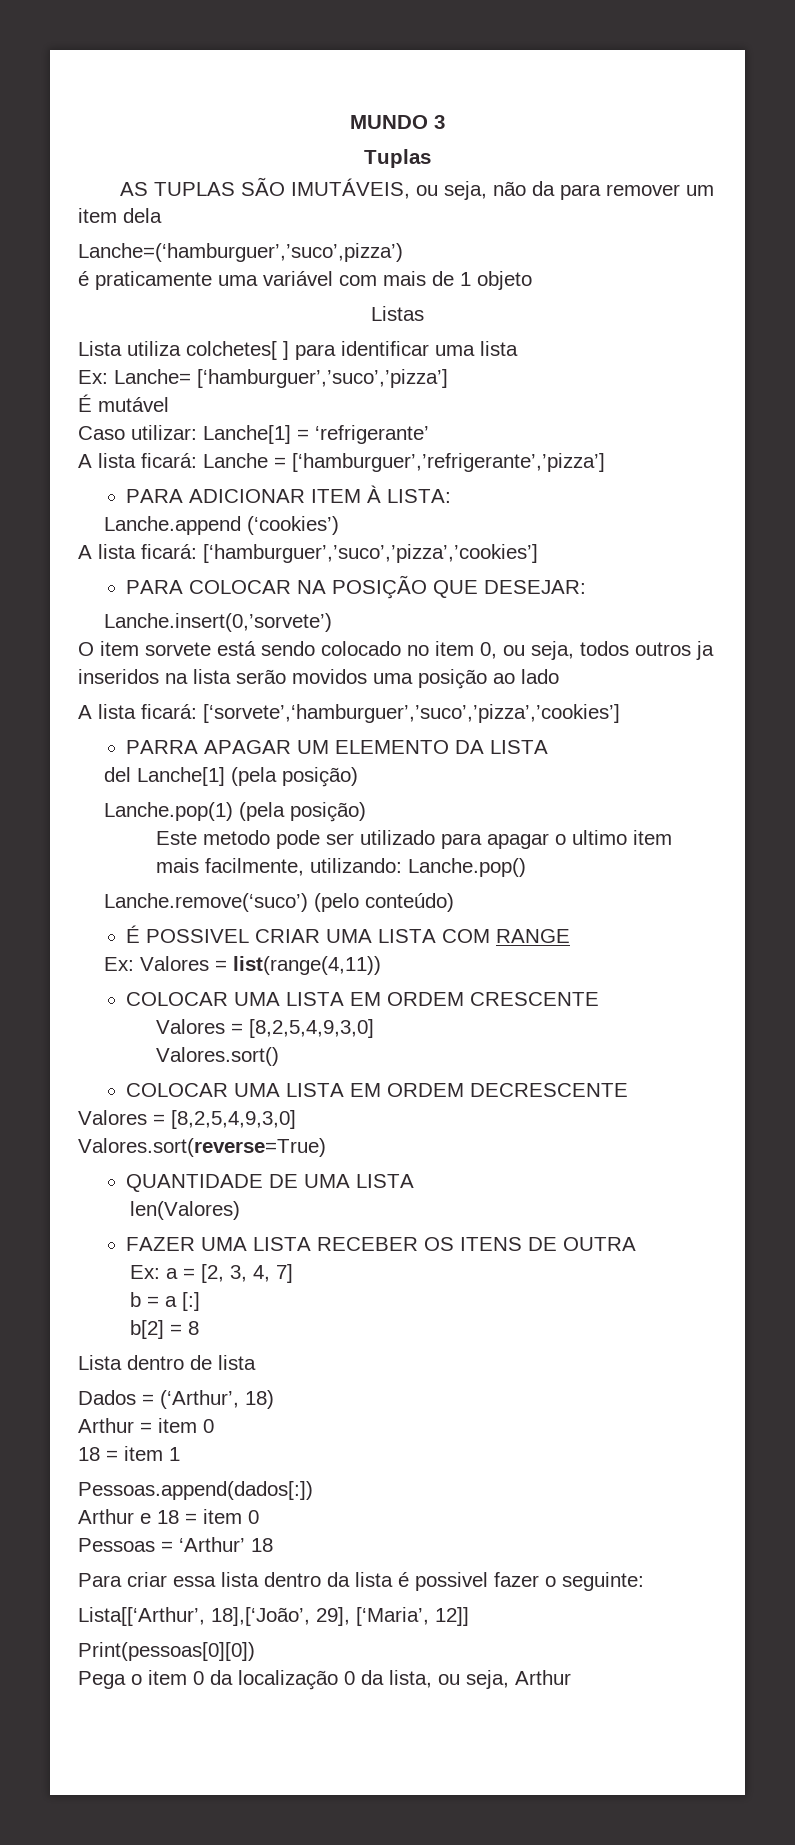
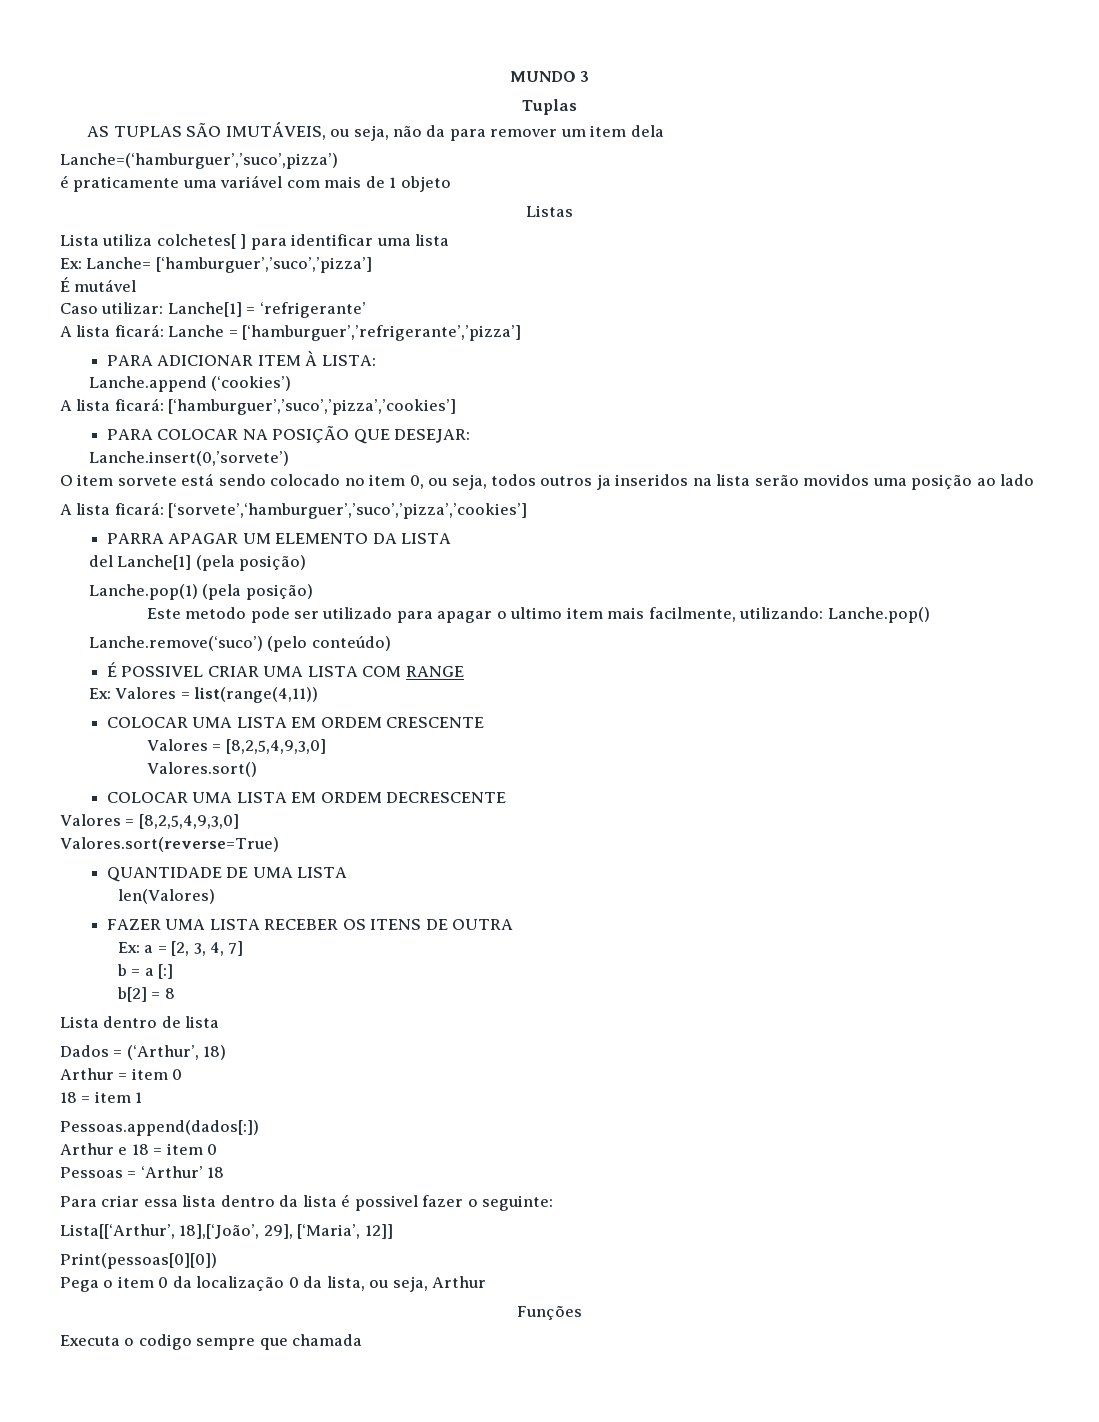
+ Funções
+ Executa o codigo sempre que chamada

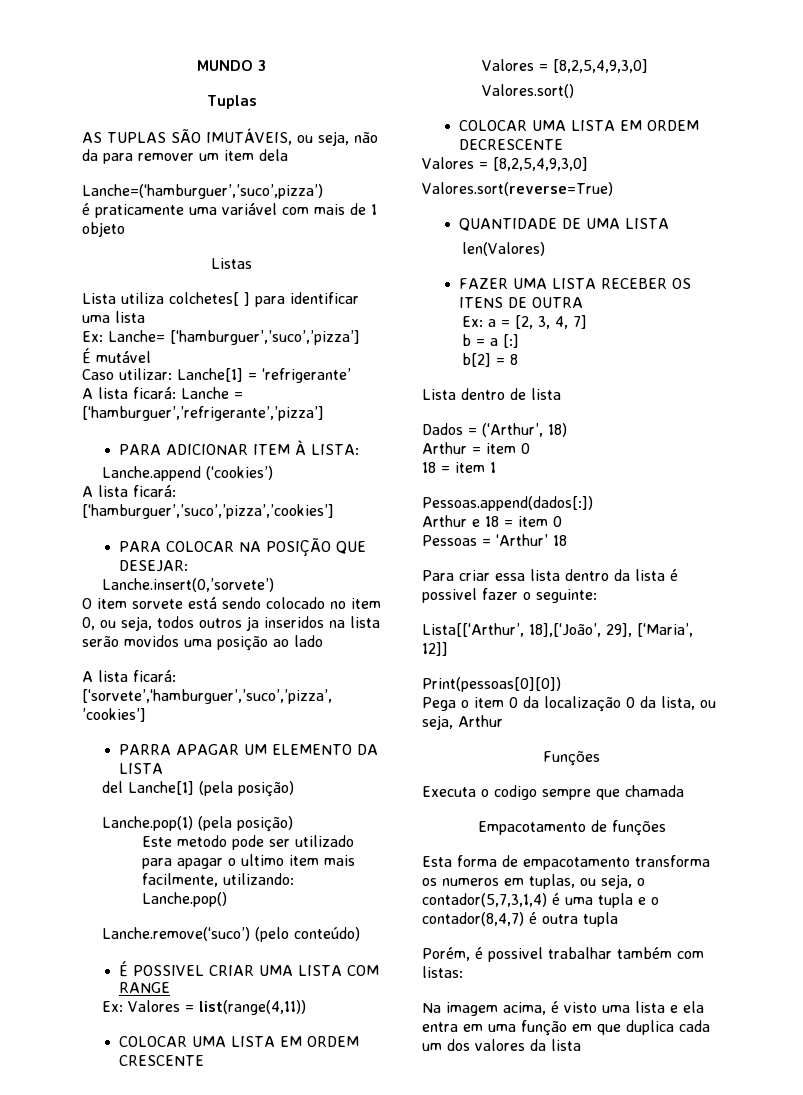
+ Empacotamento de funções
+ Esta forma de empacotamento transforma os numeros em tuplas, ou seja, o contador(5,7,3,1,4) é uma tupla e o contador(8,4,7) é outra tupla
+ Porém, é possivel trabalhar também com listas:
+ Na imagem acima, é visto uma lista e ela entra em uma função em que duplica cada um dos valores da lista

